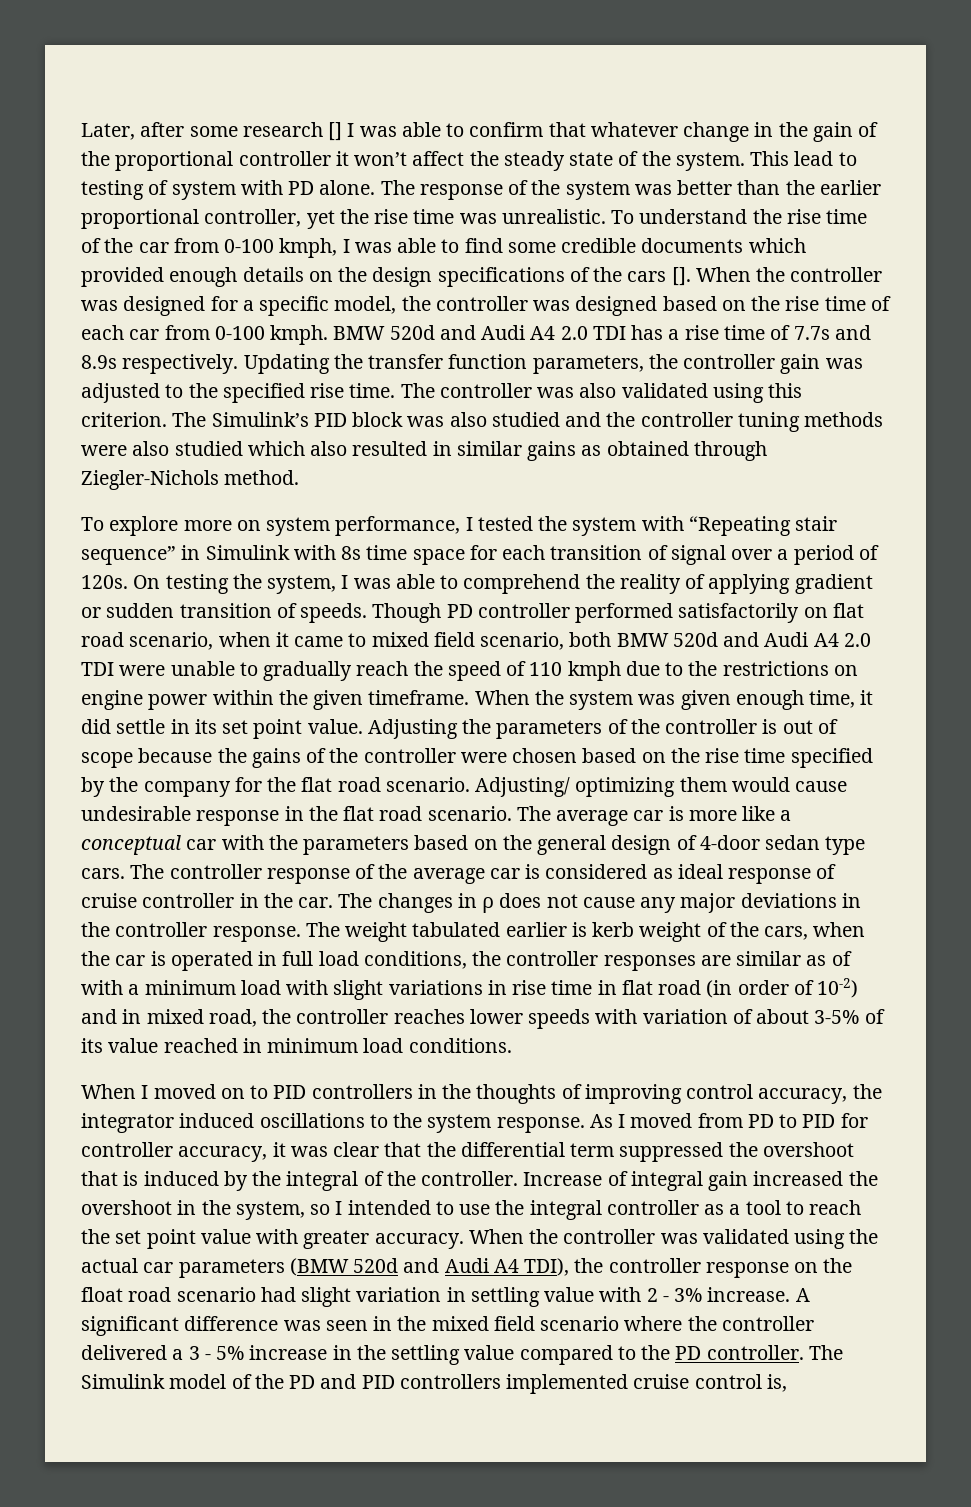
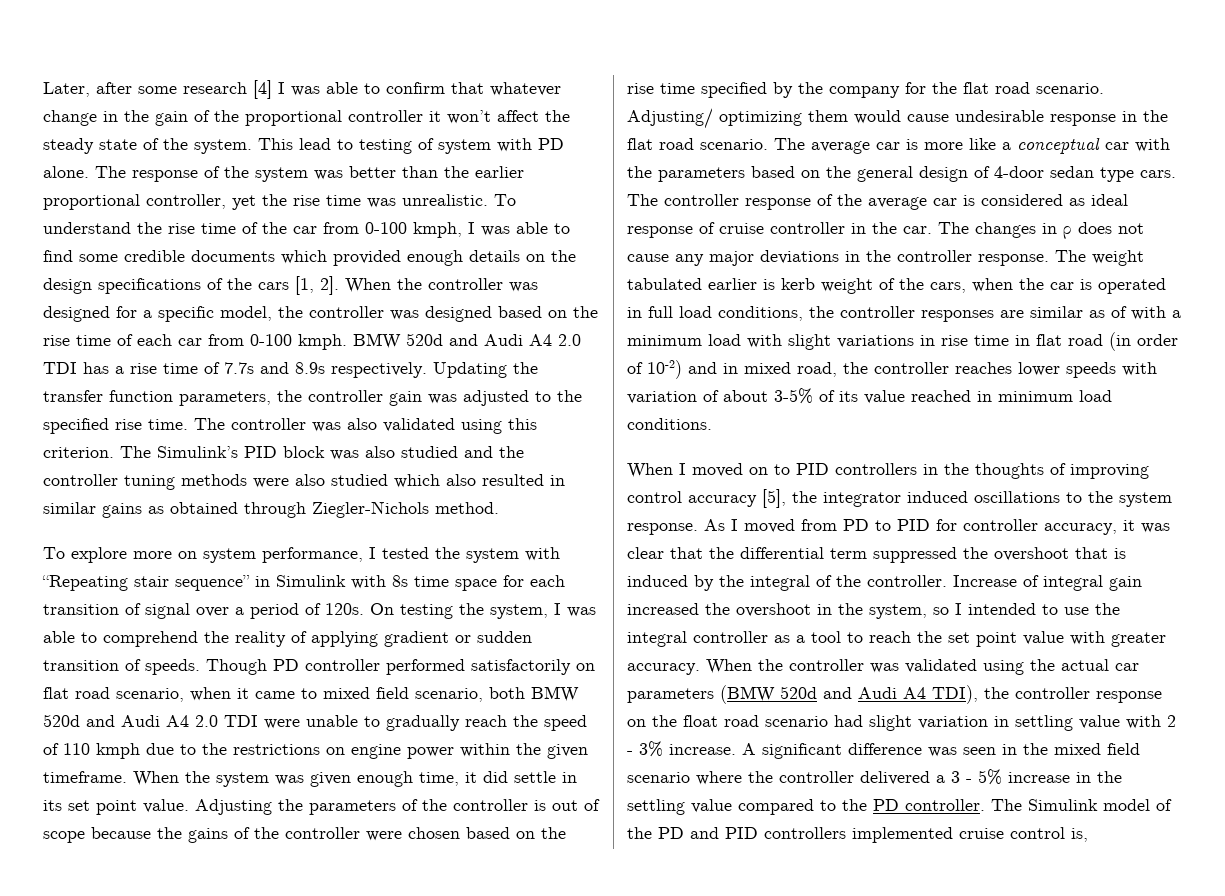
- Later, after some research [] I was able to confirm that whatever change in the gain of the proportional controller it won’t affect the steady state of the system.
+ Later, after some research [4] I was able to confirm that whatever change in the gain of the proportional controller it won’t affect the steady state of the system.
- To understand the rise time of the car from 0-100 kmph, I was able to find some credible documents which provided enough details on the design specifications of the cars [].
+ To understand the rise time of the car from 0-100 kmph, I was able to find some credible documents which provided enough details on the design specifications of the cars [1, 2].
- When I moved on to PID controllers in the thoughts of improving control accuracy, the integrator induced oscillations to the system response.
+ When I moved on to PID controllers in the thoughts of improving control accuracy [5], the integrator induced oscillations to the system response.

